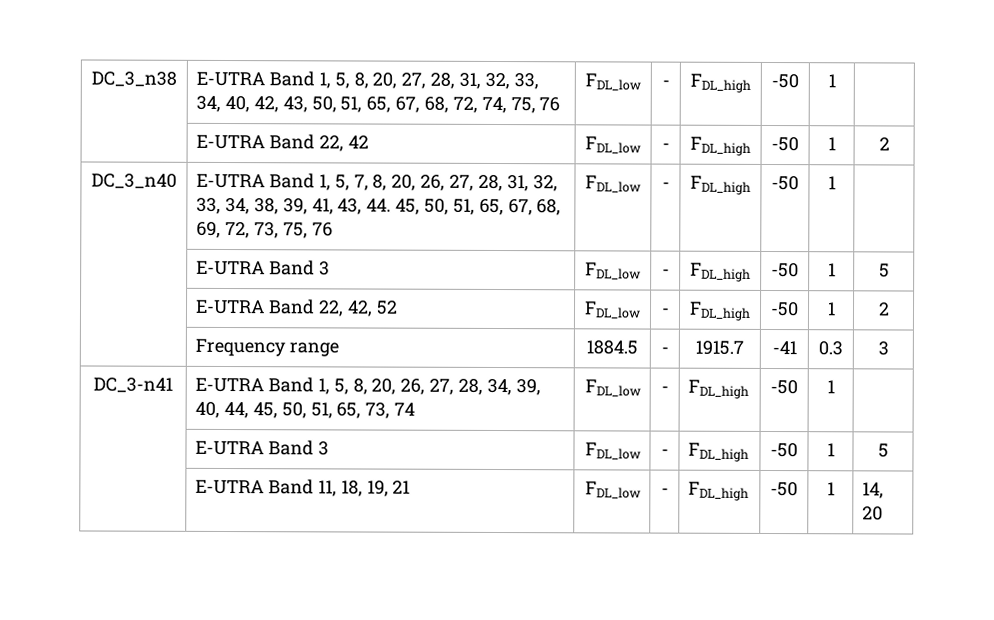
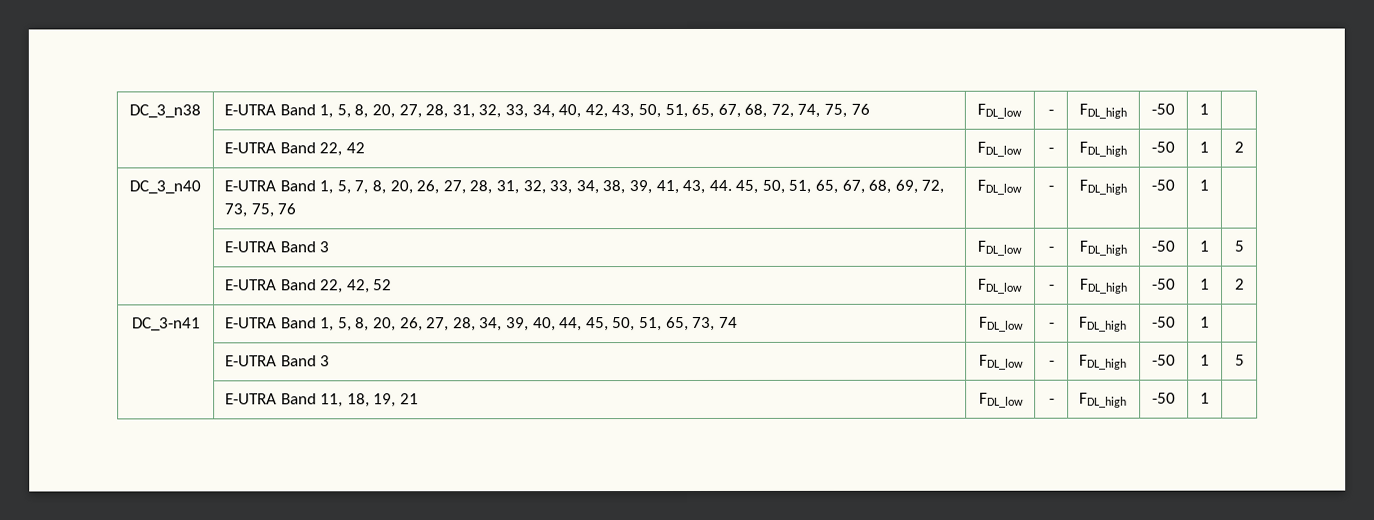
- | Frequency range | 1884.5 | - | 1915.7 | -41 | 0.3 | 3
- | E-UTRA Band 11, 18, 19, 21 | FDL_low | - | FDL_high | -50 | 1 | 14, 20
+ | E-UTRA Band 11, 18, 19, 21 | FDL_low | - | FDL_high | -50 | 1 |

